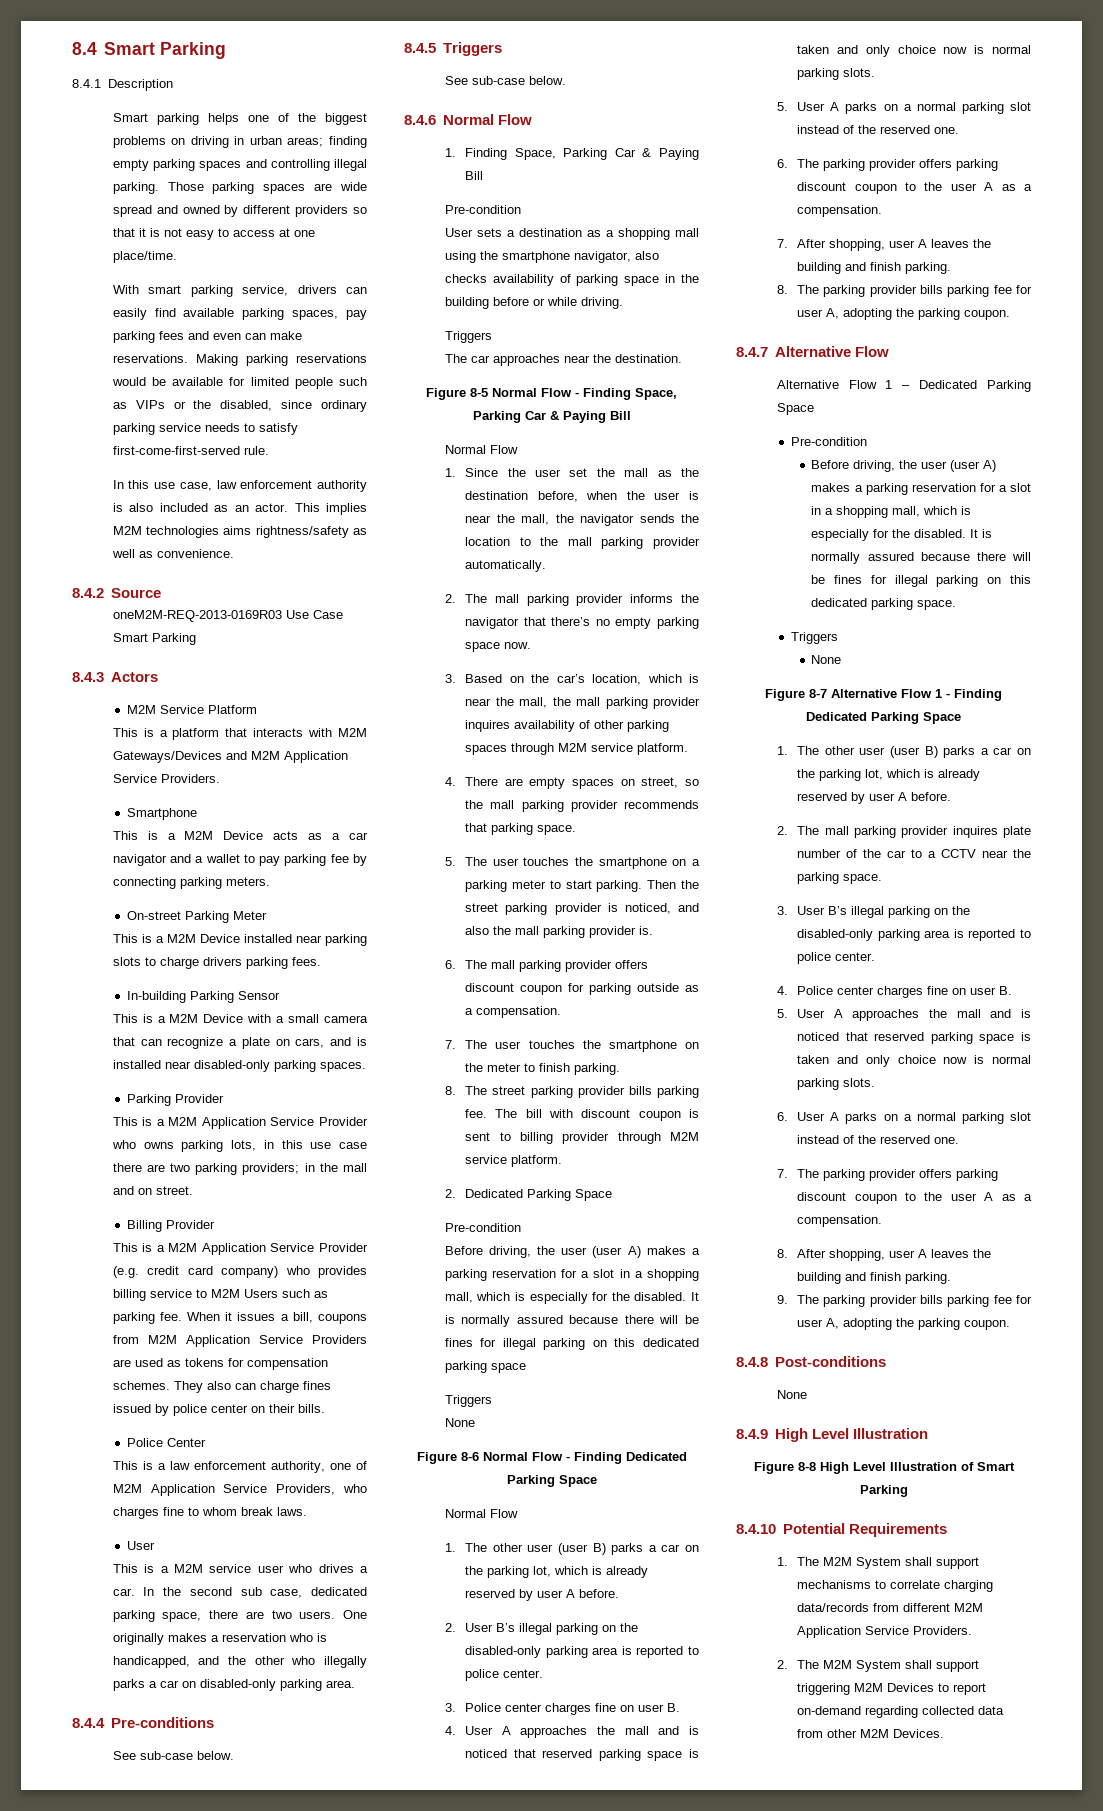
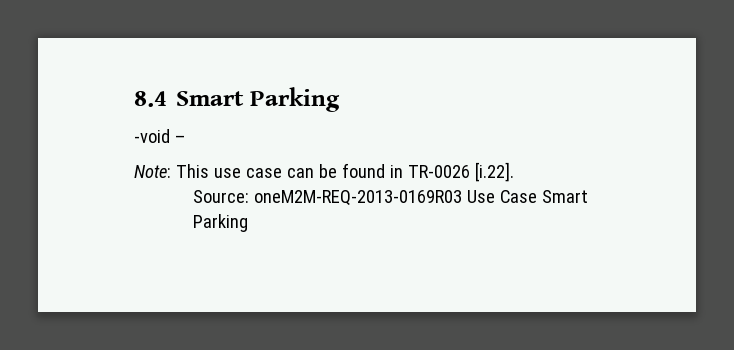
- 8.4.1 Description
- Smart parking helps one of the biggest problems on driving in urban areas; finding empty parking spaces and controlling illegal parking. Those parking spaces are wide spread and owned by different providers so that it is not easy to access at one place/time.
- With smart parking service, drivers can easily find available parking spaces, pay parking fees and even can make reservations. Making parking reservations would be available for limited people such as VIPs or the disabled, since ordinary parking service needs to satisfy first-come-first-served rule.
- In this use case, law enforcement authority is also included as an actor. This implies M2M technologies aims rightness/safety as well as convenience.
- 8.4.2 Source
- oneM2M-REQ-2013-0169R03 Use Case Smart Parking
+ -void –
+ Note: This use case can be found in TR-0026 [i.22].
+ Source: oneM2M-REQ-2013-0169R03 Use Case Smart Parking
- 8.4.3 Actors
- M2M Service Platform
- This is a platform that interacts with M2M Gateways/Devices and M2M Application Service Providers.
- Smartphone
- This is a M2M Device acts as a car navigator and a wallet to pay parking fee by connecting parking meters.
- On-street Parking Meter
- This is a M2M Device installed near parking slots to charge drivers parking fees.
- In-building Parking Sensor
- This is a M2M Device with a small camera that can recognize a plate on cars, and is installed near disabled-only parking spaces.
- Parking Provider
- This is a M2M Application Service Provider who owns parking lots, in this use case there are two parking providers; in the mall and on street.
- Billing Provider
- This is a M2M Application Service Provider (e.g. credit card company) who provides billing service to M2M Users such as parking fee. When it issues a bill, coupons from M2M Application Service Providers are used as tokens for compensation schemes. They also can charge fines issued by police center on their bills.
- Police Center
- This is a law enforcement authority, one of M2M Application Service Providers, who charges fine to whom break laws.
- User
- This is a M2M service user who drives a car. In the second sub case, dedicated parking space, there are two users. One originally makes a reservation who is handicapped, and the other who illegally parks a car on disabled-only parking area.
- 8.4.4 Pre-conditions
- See sub-case below.
- 8.4.5 Triggers
- See sub-case below.
- 8.4.6 Normal Flow
- 1. Finding Space, Parking Car & Paying Bill
- Pre-condition
- User sets a destination as a shopping mall using the smartphone navigator, also checks availability of parking space in the building before or while driving.
- Triggers
- The car approaches near the destination.
- Figure 8-5 Normal Flow - Finding Space, Parking Car & Paying Bill
- Normal Flow
- 1. Since the user set the mall as the destination before, when the user is near the mall, the navigator sends the location to the mall parking provider automatically.
- 2. The mall parking provider informs the navigator that there’s no empty parking space now.
- 3. Based on the car’s location, which is near the mall, the mall parking provider inquires availability of other parking spaces through M2M service platform.
- 4. There are empty spaces on street, so the mall parking provider recommends that parking space.
- 5. The user touches the smartphone on a parking meter to start parking. Then the street parking provider is noticed, and also the mall parking provider is.
- 6. The mall parking provider offers discount coupon for parking outside as a compensation.
- 7. The user touches the smartphone on the meter to finish parking.
- 8. The street parking provider bills parking fee. The bill with discount coupon is sent to billing provider through M2M service platform.
- 2. Dedicated Parking Space
- Pre-condition
- Before driving, the user (user A) makes a parking reservation for a slot in a shopping mall, which is especially for the disabled. It is normally assured because there will be fines for illegal parking on this dedicated parking space
- Triggers
- None
- Figure 8-6 Normal Flow - Finding Dedicated Parking Space
- Normal Flow
- 1. The other user (user B) parks a car on the parking lot, which is already reserved by user A before.
- 2. User B’s illegal parking on the disabled-only parking area is reported to police center.
- 3. Police center charges fine on user B.
- 4. User A approaches the mall and is noticed that reserved parking space is taken and only choice now is normal parking slots.
- 5. User A parks on a normal parking slot instead of the reserved one.
- 6. The parking provider offers parking discount coupon to the user A as a compensation.
- 7. After shopping, user A leaves the building and finish parking.
- 8. The parking provider bills parking fee for user A, adopting the parking coupon.
- 8.4.7 Alternative Flow
- Alternative Flow 1 – Dedicated Parking Space
- Pre-condition
- Before driving, the user (user A) makes a parking reservation for a slot in a shopping mall, which is especially for the disabled. It is normally assured because there will be fines for illegal parking on this dedicated parking space.
- Triggers
- None
- Figure 8-7 Alternative Flow 1 - Finding Dedicated Parking Space
- 1. The other user (user B) parks a car on the parking lot, which is already reserved by user A before.
- 2. The mall parking provider inquires plate number of the car to a CCTV near the parking space.
- 3. User B’s illegal parking on the disabled-only parking area is reported to police center.
- 4. Police center charges fine on user B.
- 5. User A approaches the mall and is noticed that reserved parking space is taken and only choice now is normal parking slots.
- 6. User A parks on a normal parking slot instead of the reserved one.
- 7. The parking provider offers parking discount coupon to the user A as a compensation.
- 8. After shopping, user A leaves the building and finish parking.
- 9. The parking provider bills parking fee for user A, adopting the parking coupon.
- 8.4.8 Post-conditions
- None
- 8.4.9 High Level Illustration
- Figure 8-8 High Level Illustration of Smart Parking
- 8.4.10 Potential Requirements
- 1. The M2M System shall support mechanisms to correlate charging data/records from different M2M Application Service Providers.
- 2. The M2M System shall support triggering M2M Devices to report on-demand regarding collected data from other M2M Devices.

